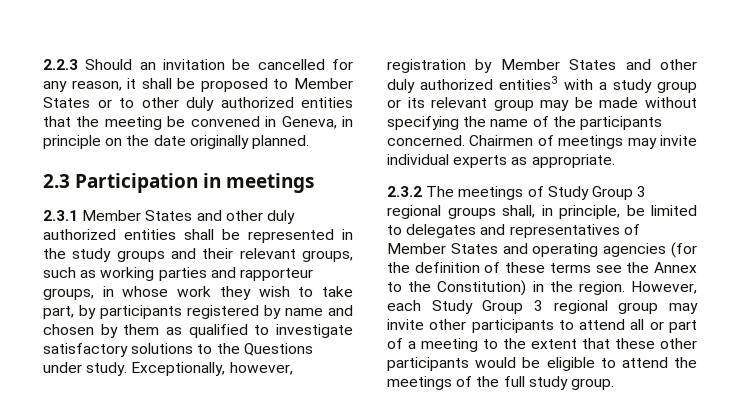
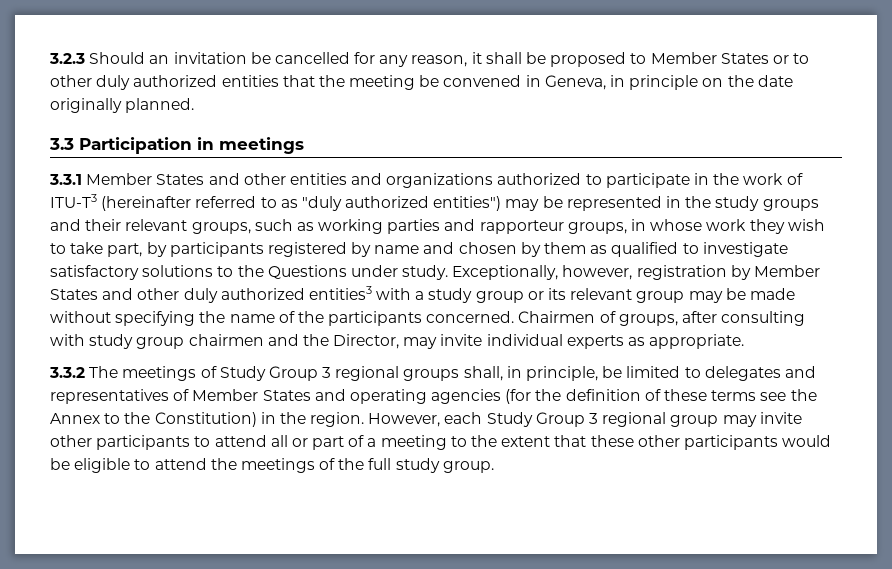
- 2.2.3 Should an invitation be cancelled for any reason, it shall be proposed to Member States or to other duly authorized entities that the meeting be convened in Geneva, in principle on the date originally planned.
+ 3.2.3 Should an invitation be cancelled for any reason, it shall be proposed to Member States or to other duly authorized entities that the meeting be convened in Geneva, in principle on the date originally planned.
- 2.3 Participation in meetings
+ 3.3 Participation in meetings
- 2.3.1 Member States and other duly authorized entities shall be represented in the study groups and their relevant groups, such as working parties and rapporteur groups, in whose work they wish to take part, by participants registered by name and chosen by them as qualified to investigate satisfactory solutions to the Questions under study.
+ 3.3.1 Member States and other entities and organizations authorized to participate in the work of ITU-T3 (hereinafter referred to as "duly authorized entities") may be represented in the study groups and their relevant groups, such as working parties and rapporteur groups, in whose work they wish to take part, by participants registered by name and chosen by them as qualified to investigate satisfactory solutions to the Questions under study.
- Chairmen of meetings may invite individual experts as appropriate.
+ Chairmen of groups, after consulting with study group chairmen and the Director, may invite individual experts as appropriate.
- 2.3.2 The meetings of Study Group 3 regional groups shall, in principle, be limited to delegates and representatives of Member States and operating agencies (for the definition of these terms see the Annex to the Constitution) in the region.
+ 3.3.2 The meetings of Study Group 3 regional groups shall, in principle, be limited to delegates and representatives of Member States and operating agencies (for the definition of these terms see the Annex to the Constitution) in the region.

